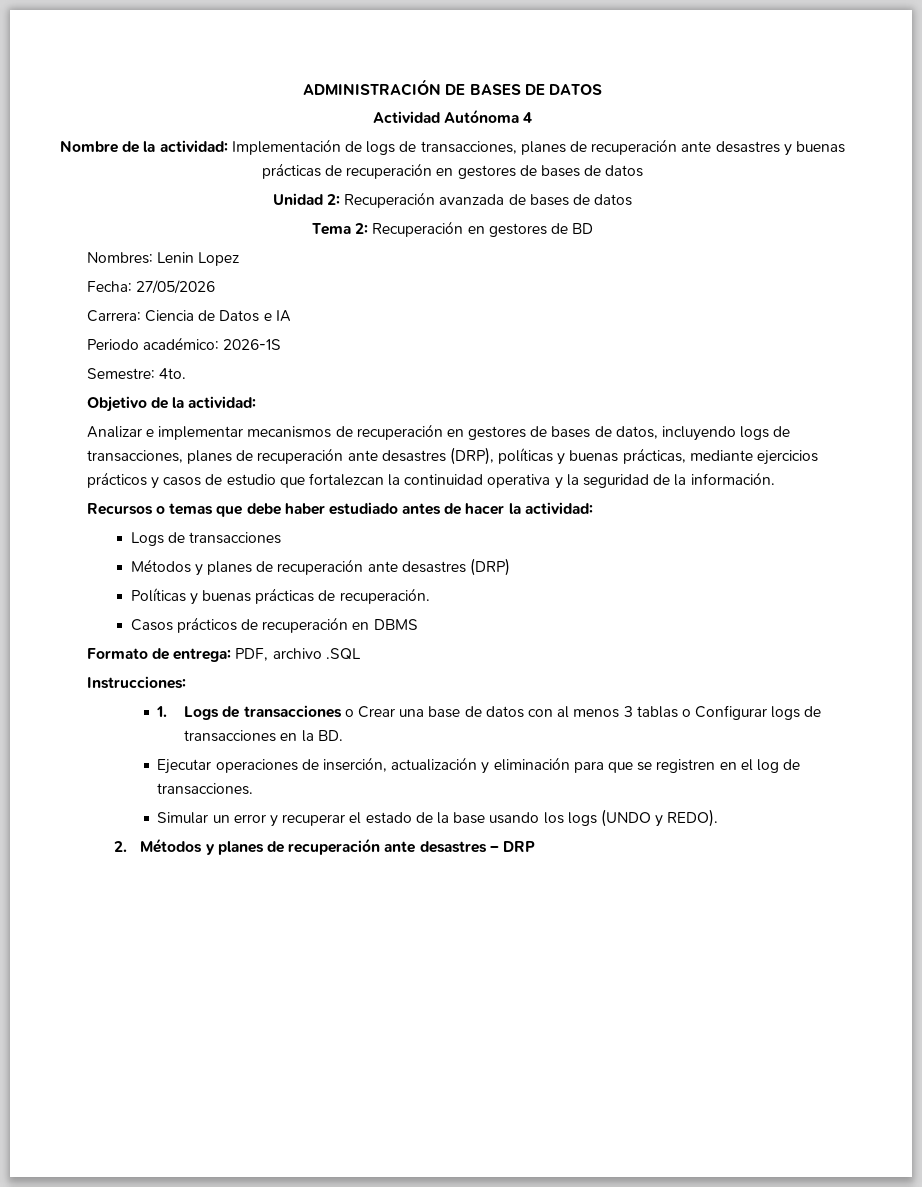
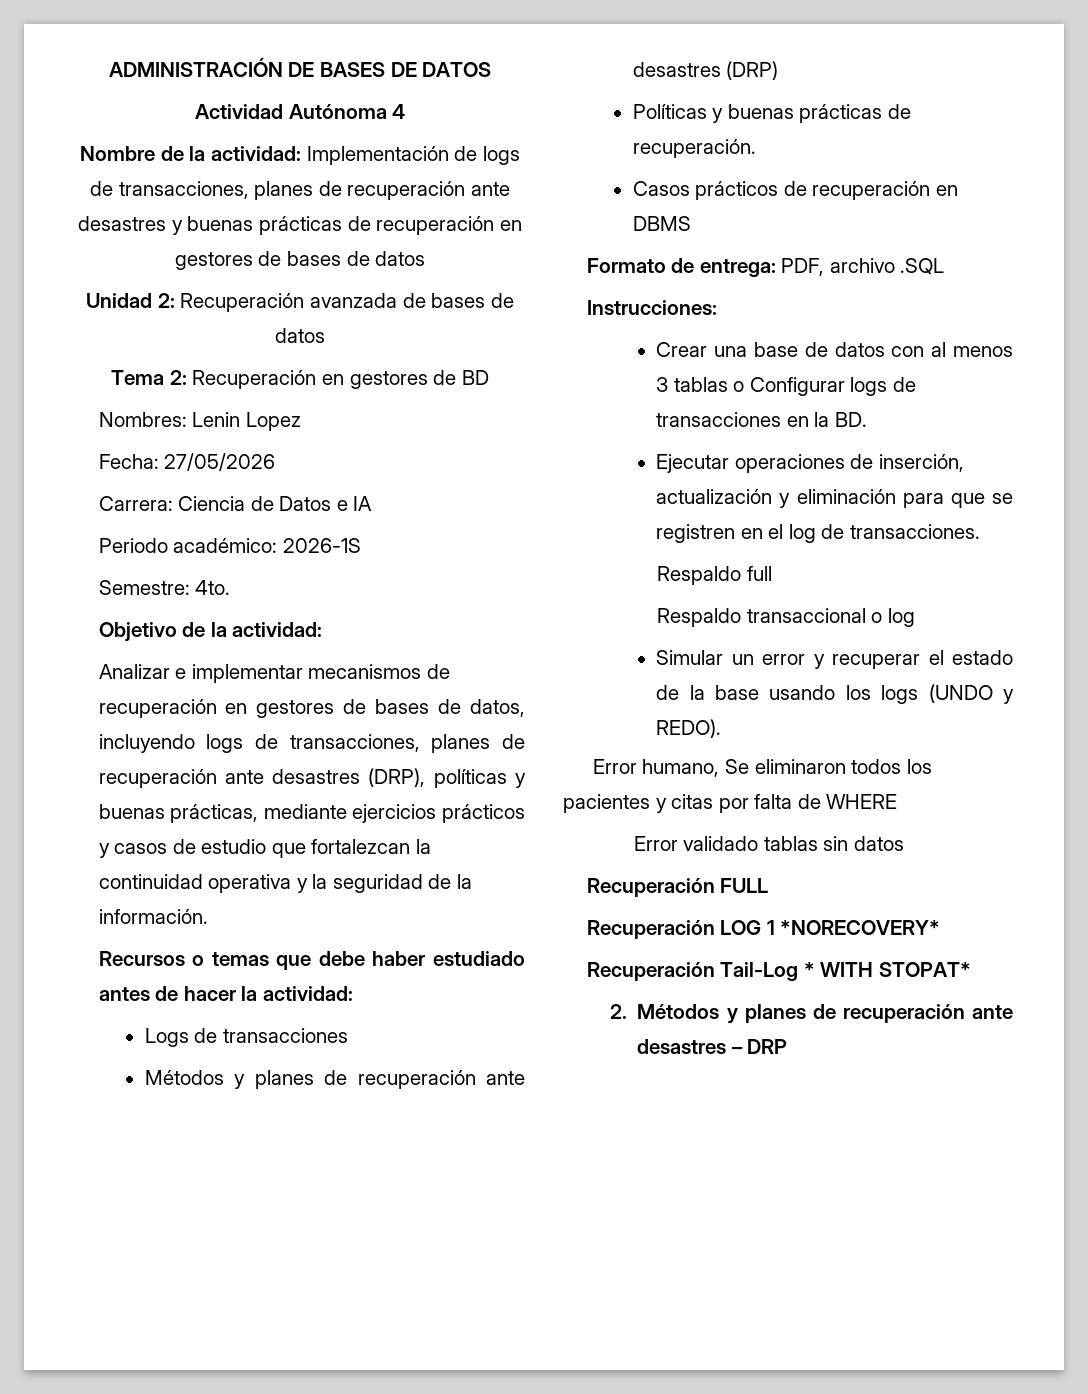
- 1. Logs de transacciones o Crear una base de datos con al menos 3 tablas o Configurar logs de transacciones en la BD.
+ Crear una base de datos con al menos 3 tablas o Configurar logs de transacciones en la BD.
+ Respaldo full
+ Respaldo transaccional o log
+ Error humano, Se eliminaron todos los pacientes y citas por falta de WHERE
+ Error validado tablas sin datos
+ Recuperación FULL
+ Recuperación LOG 1 *NORECOVERY*
+ Recuperación Tail-Log * WITH STOPAT*

